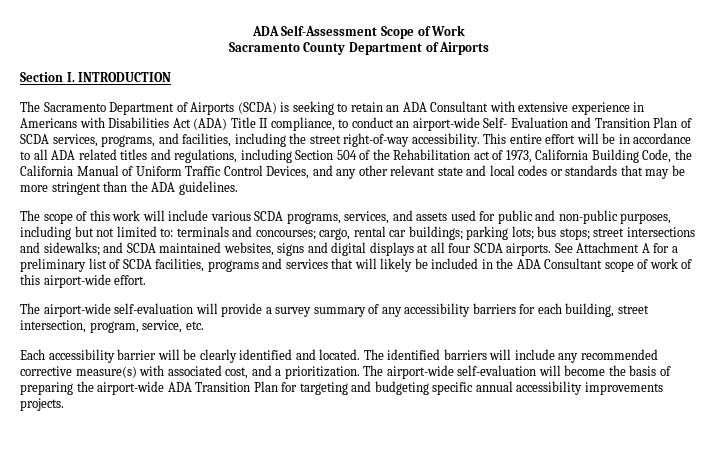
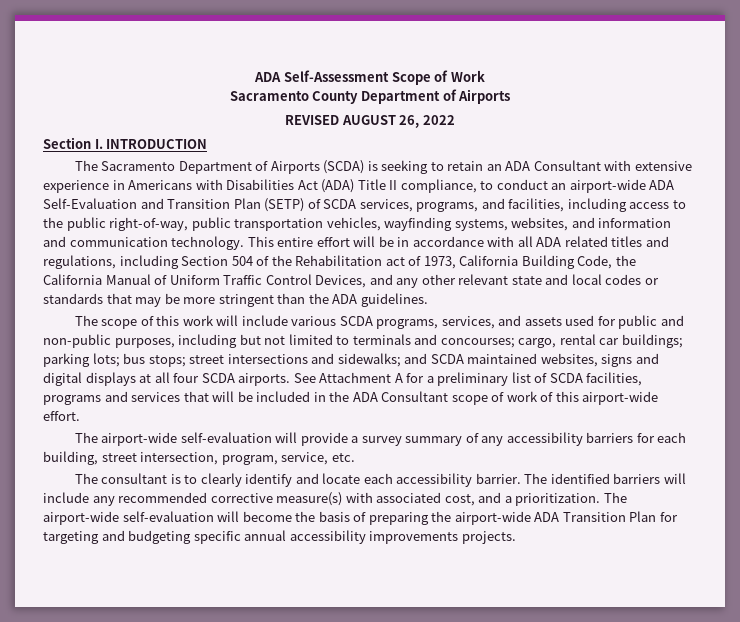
+ REVISED AUGUST 26, 2022
- The Sacramento Department of Airports (SCDA) is seeking to retain an ADA Consultant with extensive experience in Americans with Disabilities Act (ADA) Title II compliance, to conduct an airport-wide Self- Evaluation and Transition Plan of SCDA services, programs, and facilities, including the street right-of-way accessibility.
+ The Sacramento Department of Airports (SCDA) is seeking to retain an ADA Consultant with extensive experience in Americans with Disabilities Act (ADA) Title II compliance, to conduct an airport-wide ADA Self-Evaluation and Transition Plan (SETP) of SCDA services, programs, and facilities, including access to the public right-of-way, public transportation vehicles, wayfinding systems, websites, and information and communication technology.
- This entire effort will be in accordance to all ADA related titles and regulations, including Section 504 of the Rehabilitation act of 1973, California Building Code, the California Manual of Uniform Traffic Control Devices, and any other relevant state and local codes or standards that may be more stringent than the ADA guidelines.
+ This entire effort will be in accordance with all ADA related titles and regulations, including Section 504 of the Rehabilitation act of 1973, California Building Code, the California Manual of Uniform Traffic Control Devices, and any other relevant state and local codes or standards that may be more stringent than the ADA guidelines.
- The scope of this work will include various SCDA programs, services, and assets used for public and non-public purposes, including but not limited to: terminals and concourses; cargo, rental car buildings; parking lots; bus stops; street intersections and sidewalks; and SCDA maintained websites, signs and digital displays at all four SCDA airports.
+ The scope of this work will include various SCDA programs, services, and assets used for public and non-public purposes, including but not limited to terminals and concourses; cargo, rental car buildings; parking lots; bus stops; street intersections and sidewalks; and SCDA maintained websites, signs and digital displays at all four SCDA airports.
- See Attachment A for a preliminary list of SCDA facilities, programs and services that will likely be included in the ADA Consultant scope of work of this airport-wide effort.
+ See Attachment A for a preliminary list of SCDA facilities, programs and services that will be included in the ADA Consultant scope of work of this airport-wide effort.
- Each accessibility barrier will be clearly identified and located.
+ The consultant is to clearly identify and locate each accessibility barrier.

